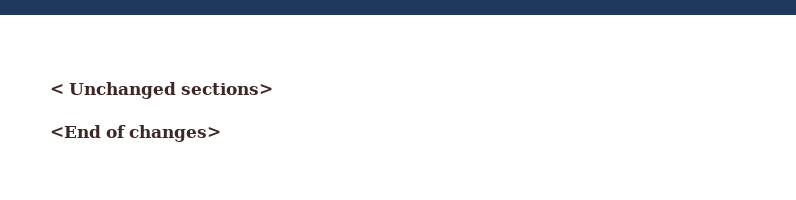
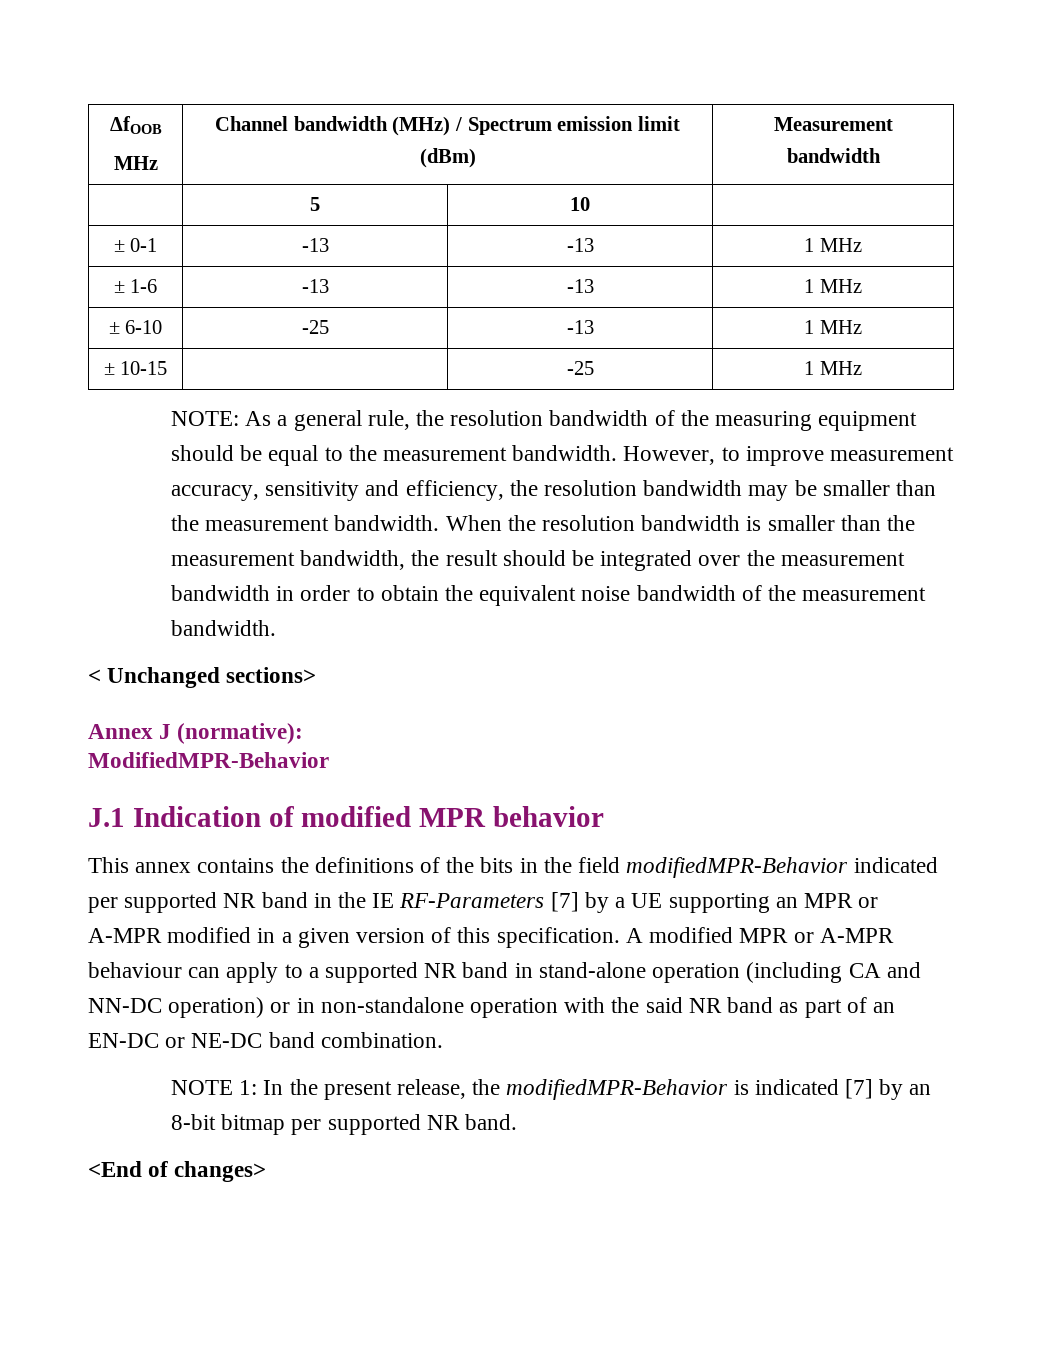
+ ΔfOOB
+ MHz | Channel bandwidth (MHz) / Spectrum emission limit (dBm) | Measurement bandwidth
+ | 5 | 10 |
+ ± 0-1 | -13 | -13 | 1 MHz
+ ± 1-6 | -13 | -13 | 1 MHz
+ ± 6-10 | -25 | -13 | 1 MHz
+ ± 10-15 | | -25 | 1 MHz
+ NOTE: As a general rule, the resolution bandwidth of the measuring equipment should be equal to the measurement bandwidth. However, to improve measurement accuracy, sensitivity and efficiency, the resolution bandwidth may be smaller than the measurement bandwidth. When the resolution bandwidth is smaller than the measurement bandwidth, the result should be integrated over the measurement bandwidth in order to obtain the equivalent noise bandwidth of the measurement bandwidth.
  < Unchanged sections>
+ Annex J (normative):
+ ModifiedMPR-Behavior
+ J.1 Indication of modified MPR behavior
+ This annex contains the definitions of the bits in the field modifiedMPR-Behavior indicated per supported NR band in the IE RF-Parameters [7] by a UE supporting an MPR or A-MPR modified in a given version of this specification. A modified MPR or A-MPR behaviour can apply to a supported NR band in stand-alone operation (including CA and NN-DC operation) or in non-standalone operation with the said NR band as part of an EN-DC or NE-DC band combination.
+ NOTE 1: In the present release, the modifiedMPR-Behavior is indicated [7] by an 8-bit bitmap per supported NR band.

